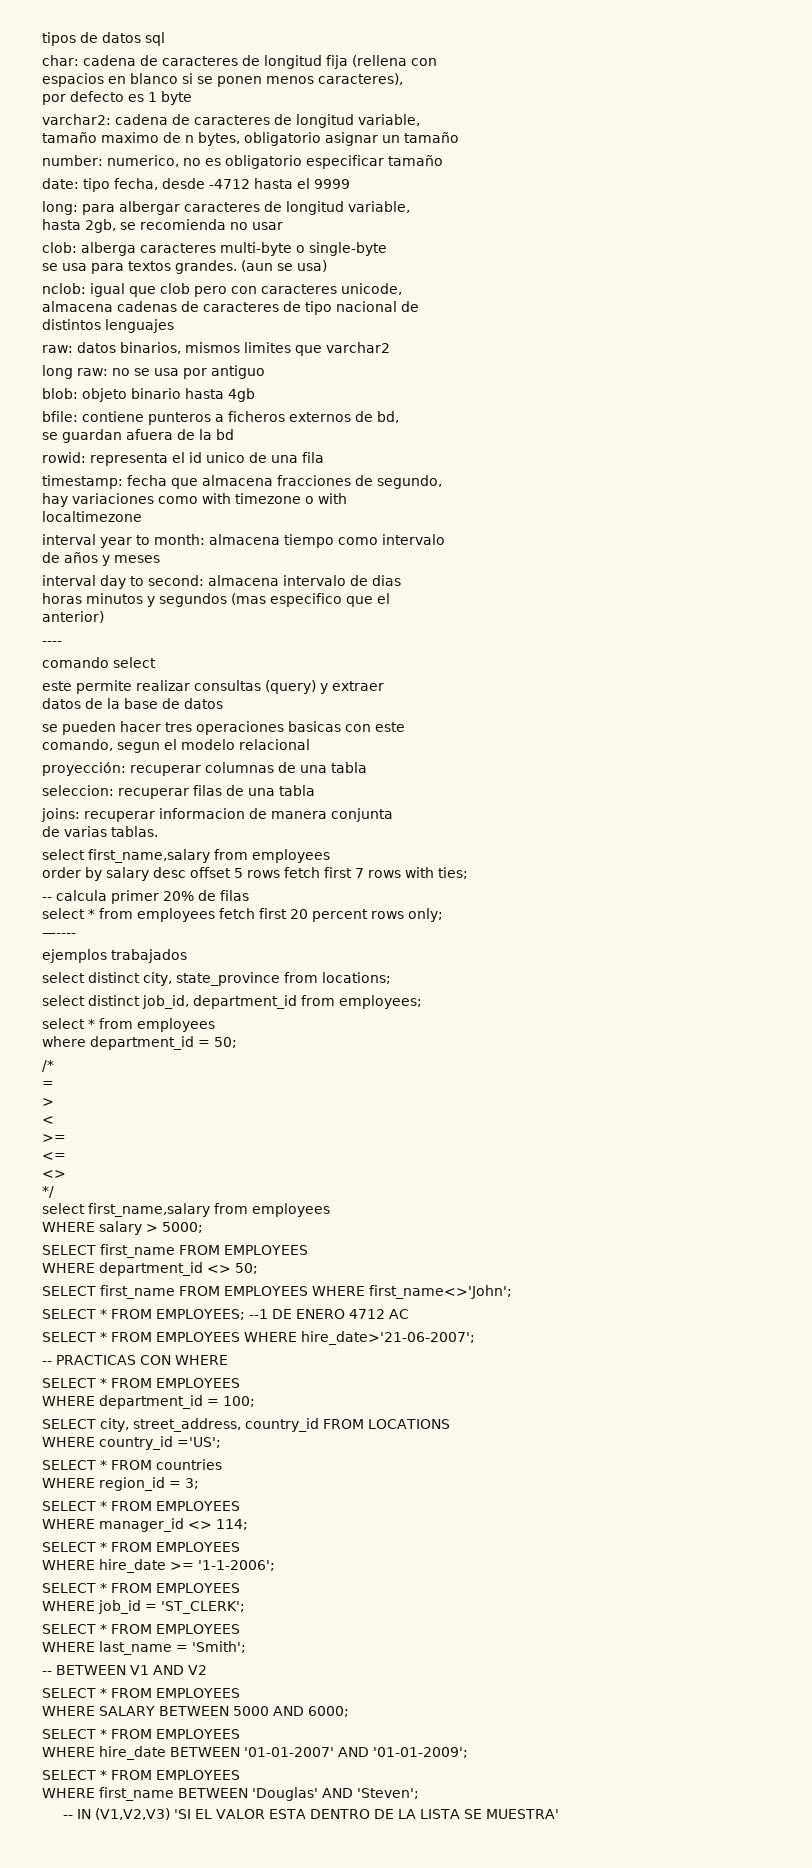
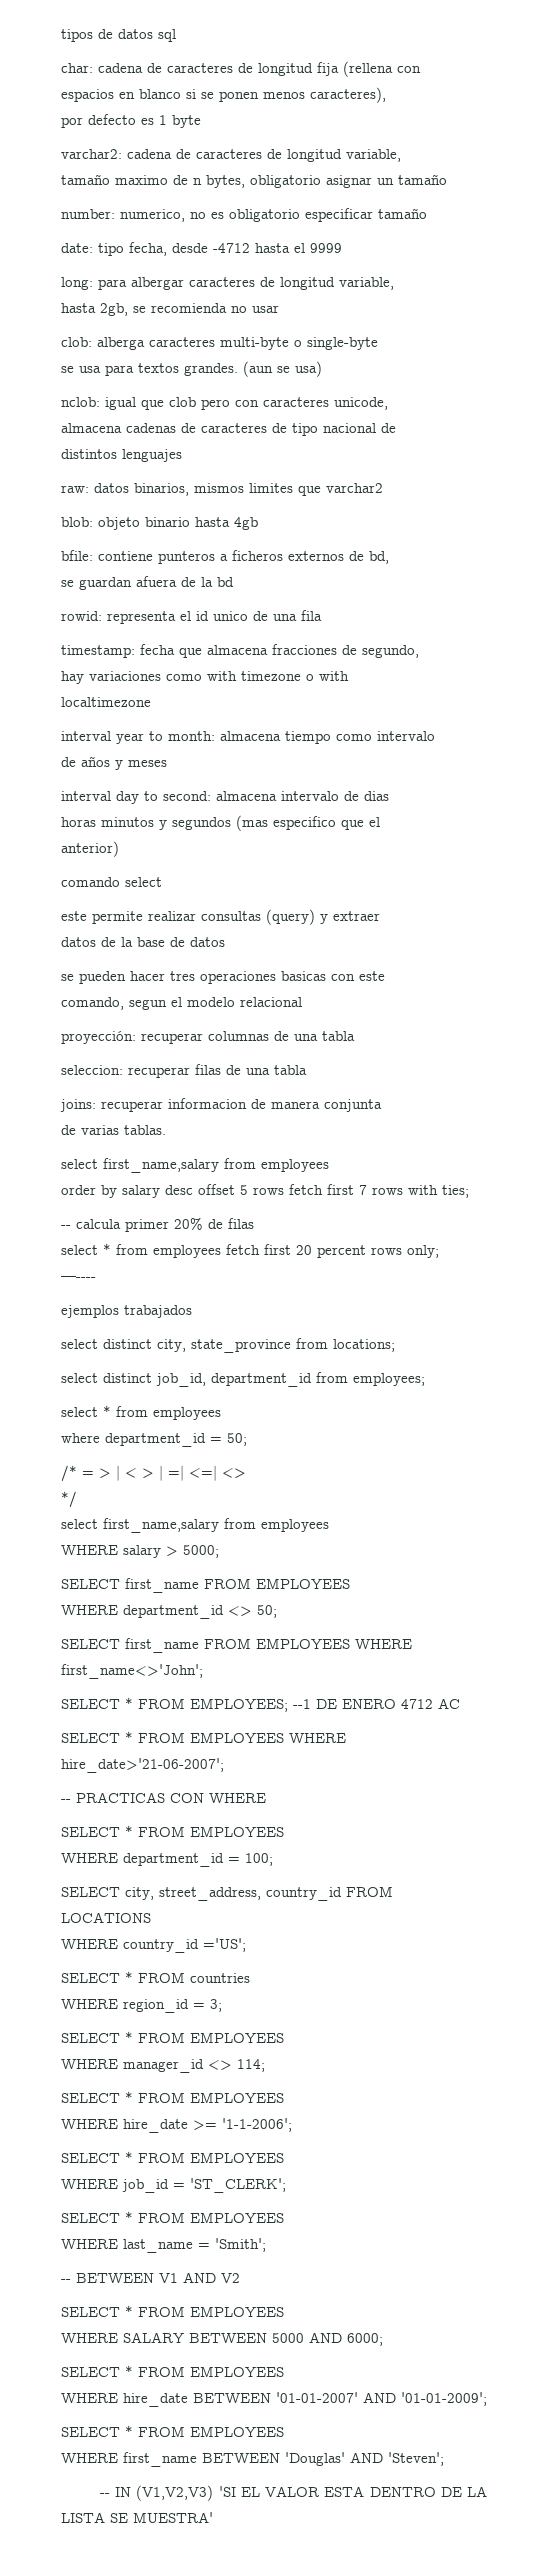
- long raw: no se usa por antiguo
- ----
- /*
- =
- >
- <
- >=
- <=
- <>
+ /* = > | < > | =| <=| <>

